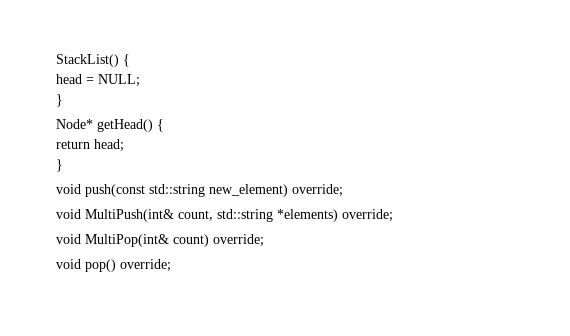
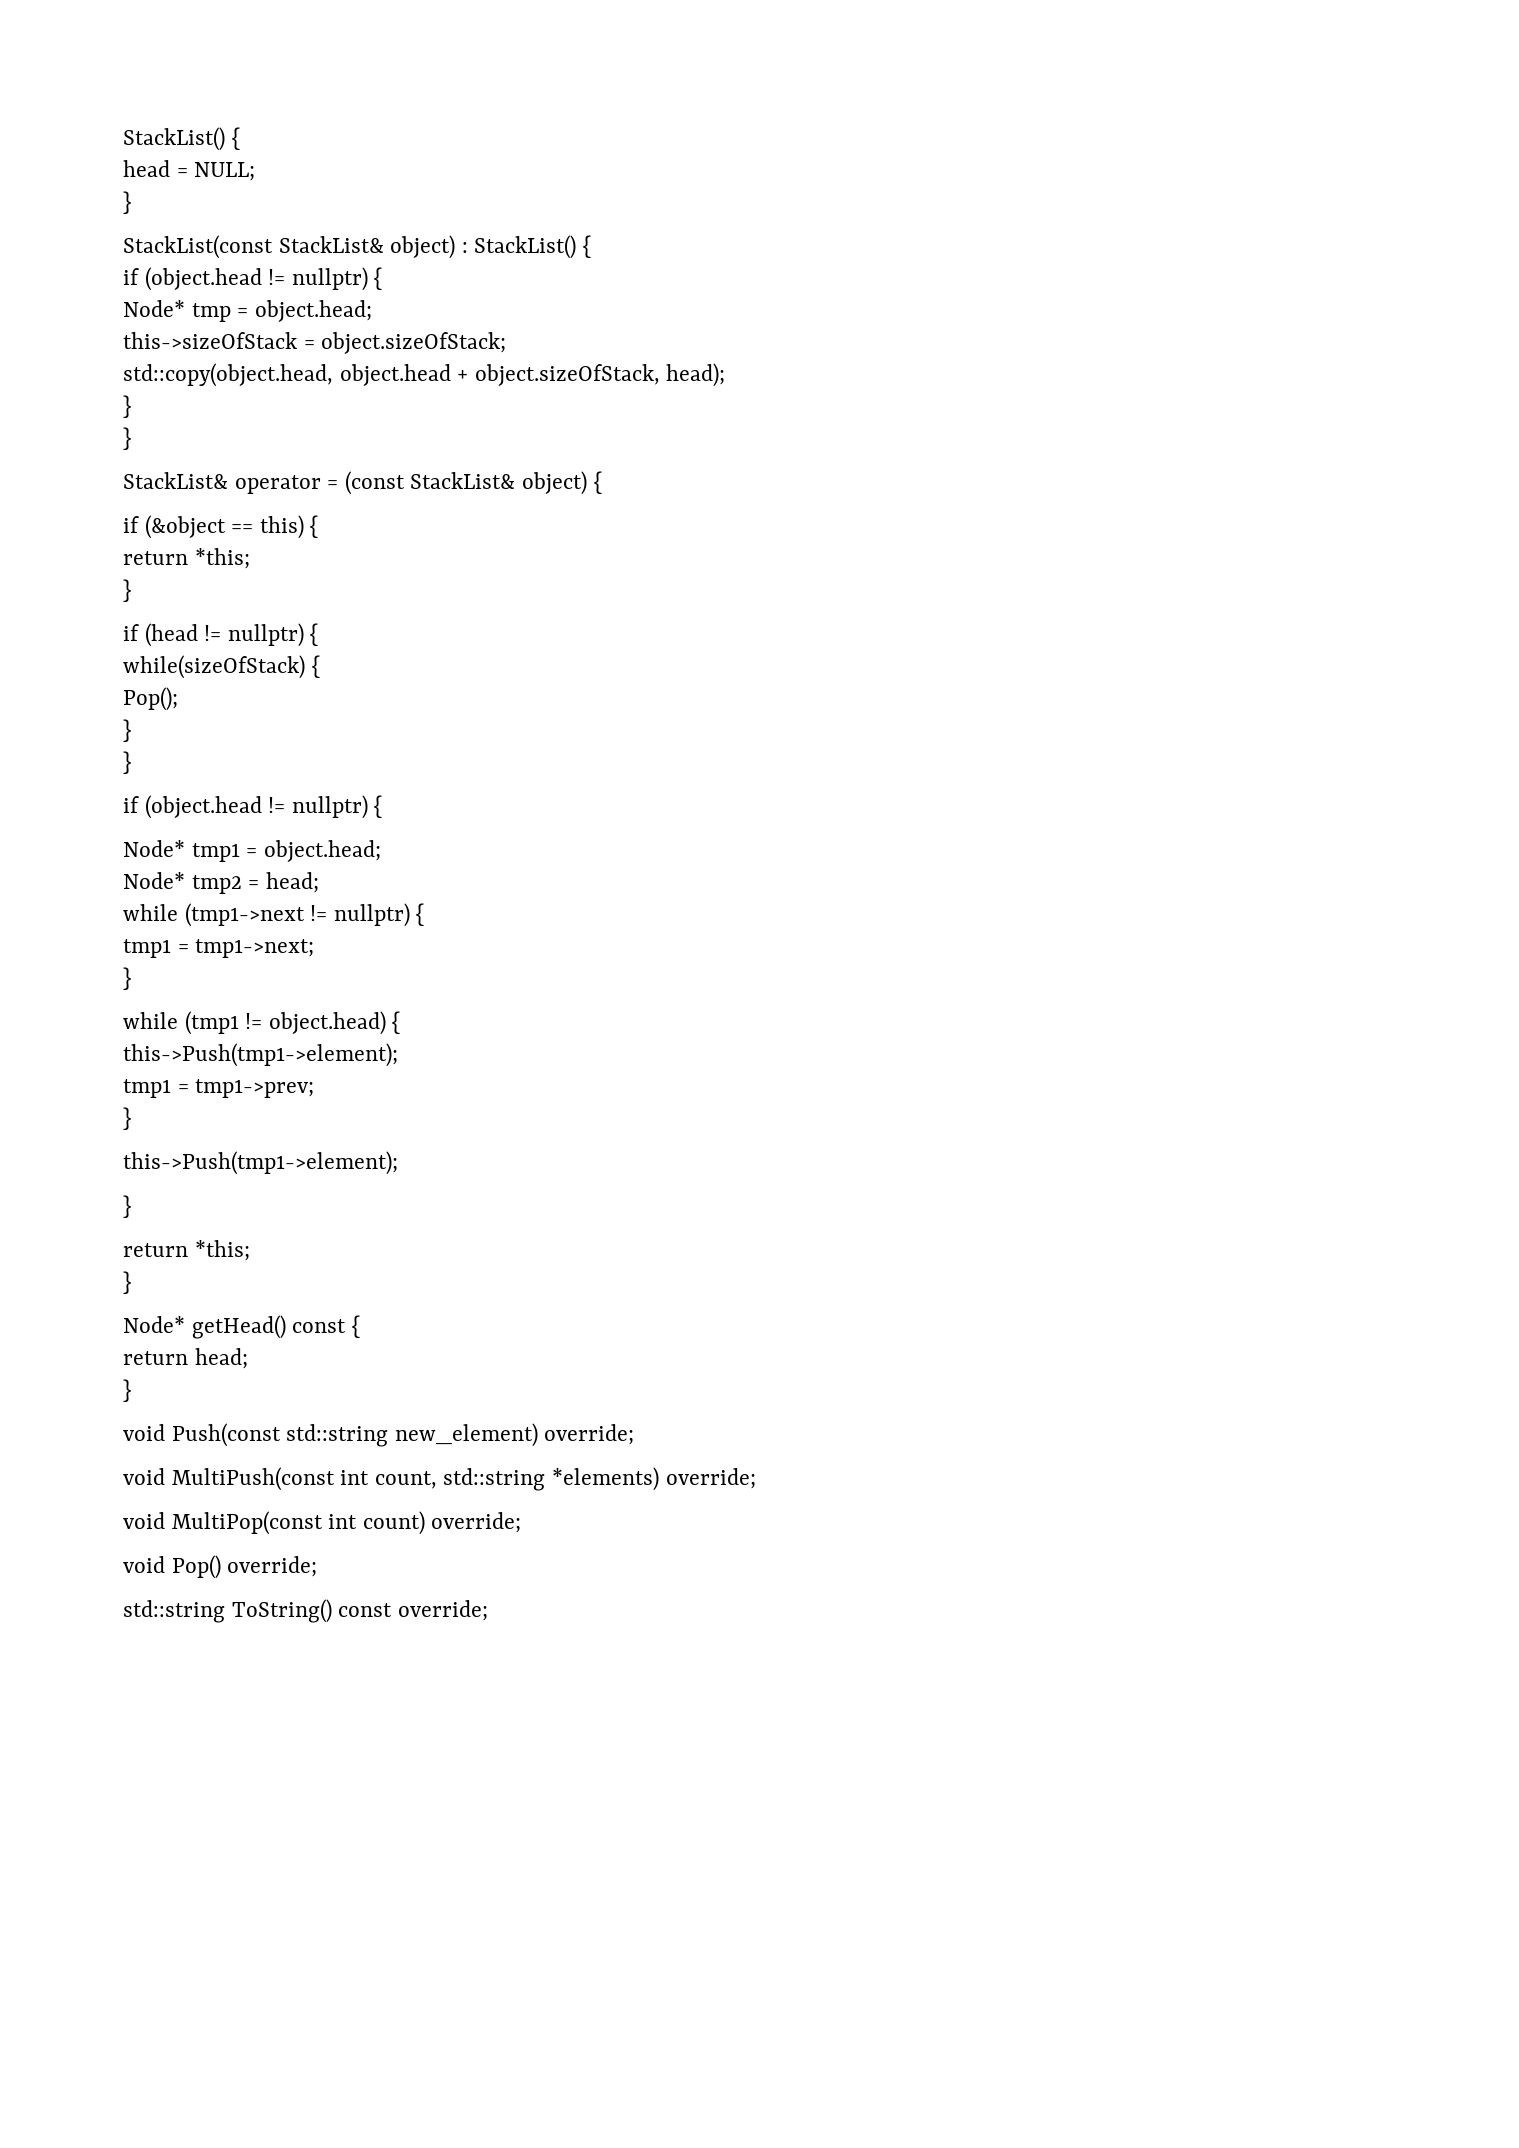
+ StackList(const StackList& object) : StackList() {
+ if (object.head != nullptr) {
+ Node* tmp = object.head;
+ this->sizeOfStack = object.sizeOfStack;
+ std::copy(object.head, object.head + object.sizeOfStack, head);
+ }
+ }
+ StackList& operator = (const StackList& object) {
+ if (&object == this) {
+ return *this;
+ }
+ if (head != nullptr) {
+ while(sizeOfStack) {
+ Pop();
+ }
+ }
+ if (object.head != nullptr) {
+ Node* tmp1 = object.head;
+ Node* tmp2 = head;
+ while (tmp1->next != nullptr) {
+ tmp1 = tmp1->next;
+ }
+ while (tmp1 != object.head) {
+ this->Push(tmp1->element);
+ tmp1 = tmp1->prev;
+ }
+ this->Push(tmp1->element);
+ }
+ return *this;
+ }
- Node* getHead() {
+ Node* getHead() const {
- void push(const std::string new_element) override;
+ void Push(const std::string new_element) override;
- void MultiPush(int& count, std::string *elements) override;
+ void MultiPush(const int count, std::string *elements) override;
- void MultiPop(int& count) override;
+ void MultiPop(const int count) override;
- void pop() override;
+ void Pop() override;
+ std::string ToString() const override;

